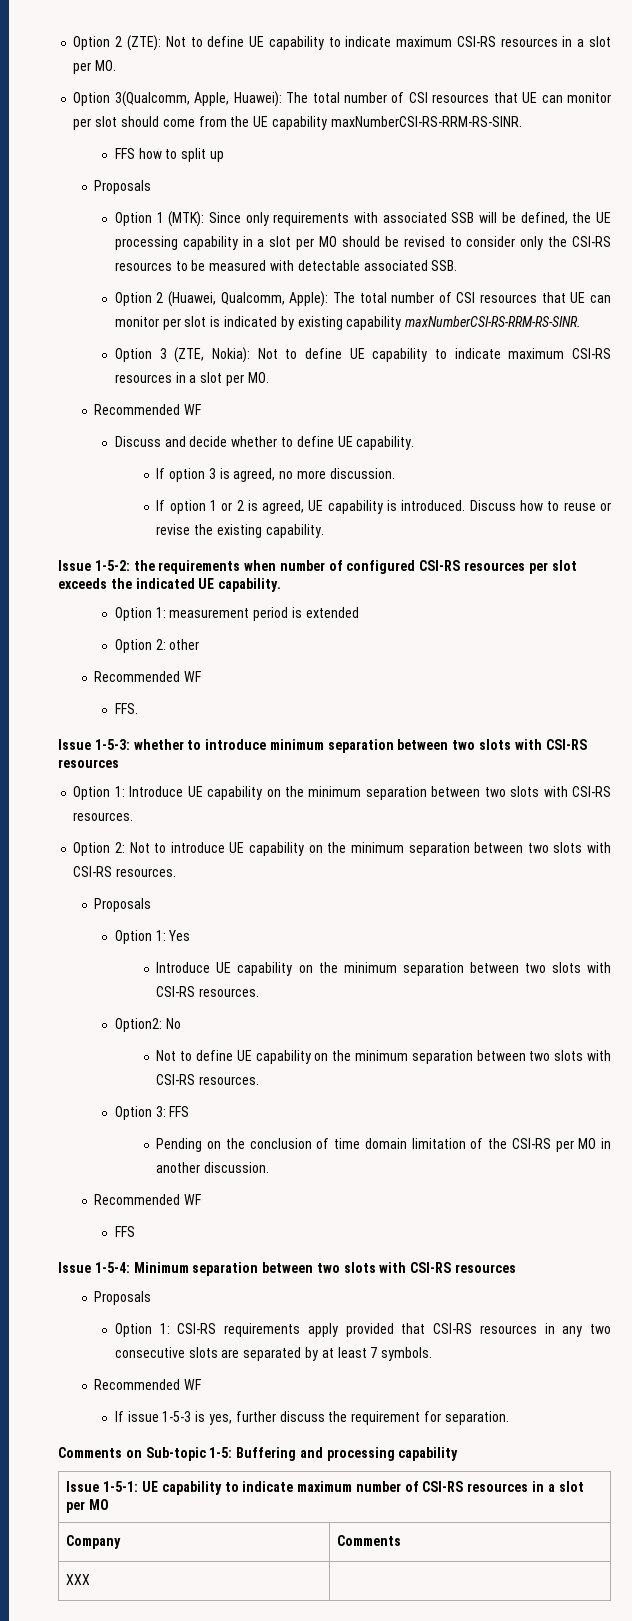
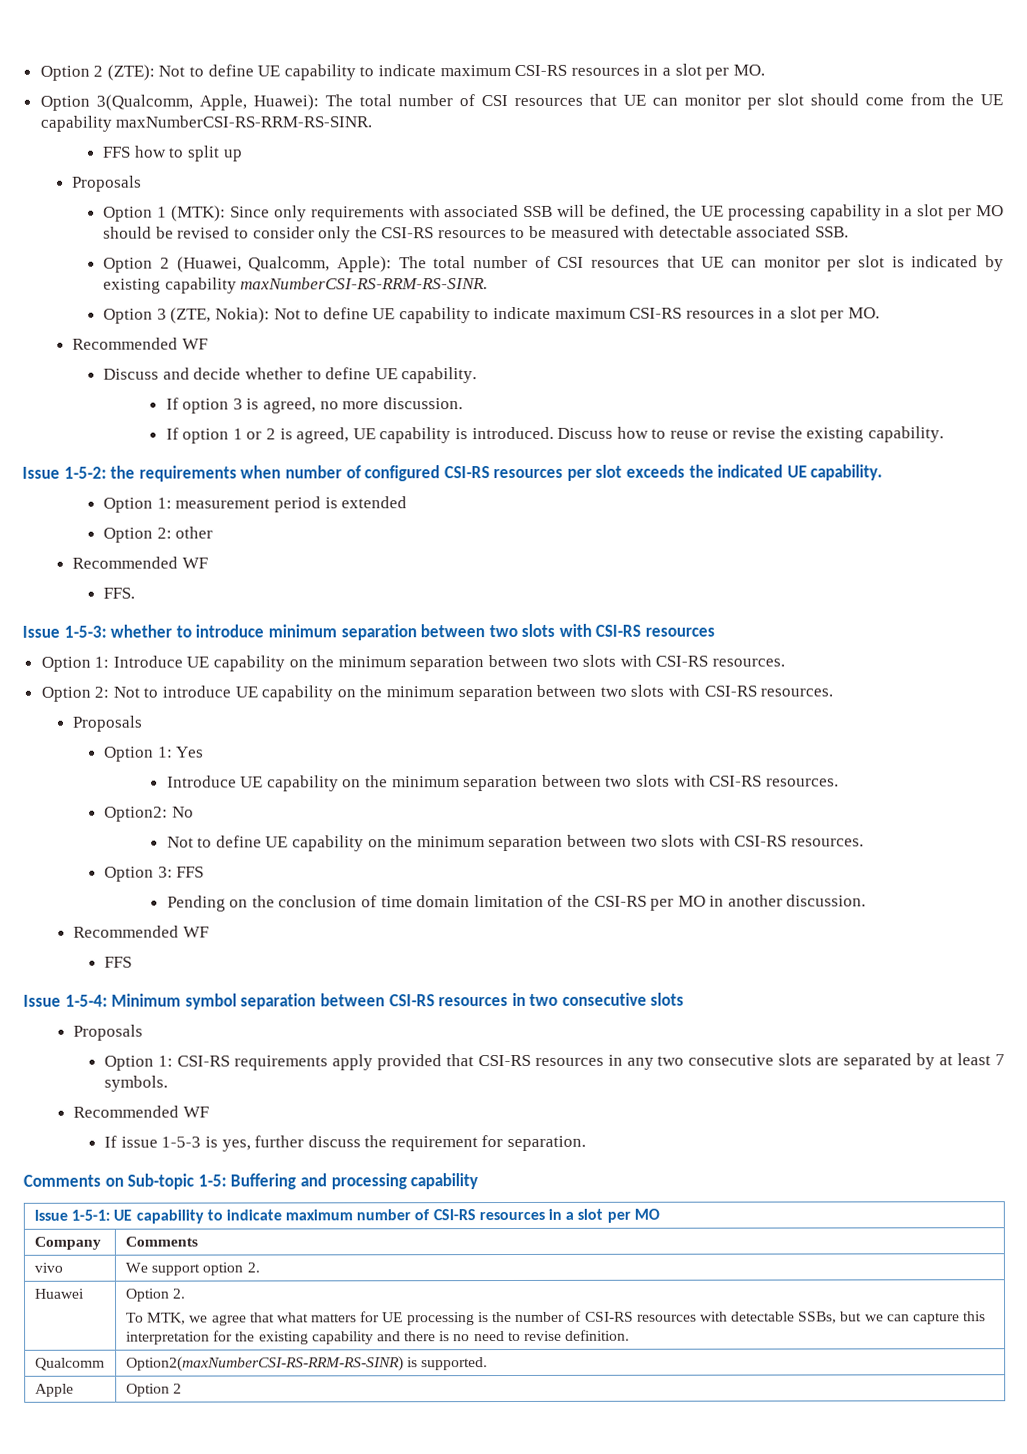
- Issue 1-5-4: Minimum separation between two slots with CSI-RS resources
+ Issue 1-5-4: Minimum symbol separation between CSI-RS resources in two consecutive slots
- XXX |
+ vivo | We support option 2.
+ Huawei | Option 2.
+ To MTK, we agree that what matters for UE processing is the number of CSI-RS resources with detectable SSBs, but we can capture this interpretation for the existing capability and there is no need to revise definition.
+ Qualcomm | Option2(maxNumberCSI-RS-RRM-RS-SINR) is supported.
+ Apple | Option 2

